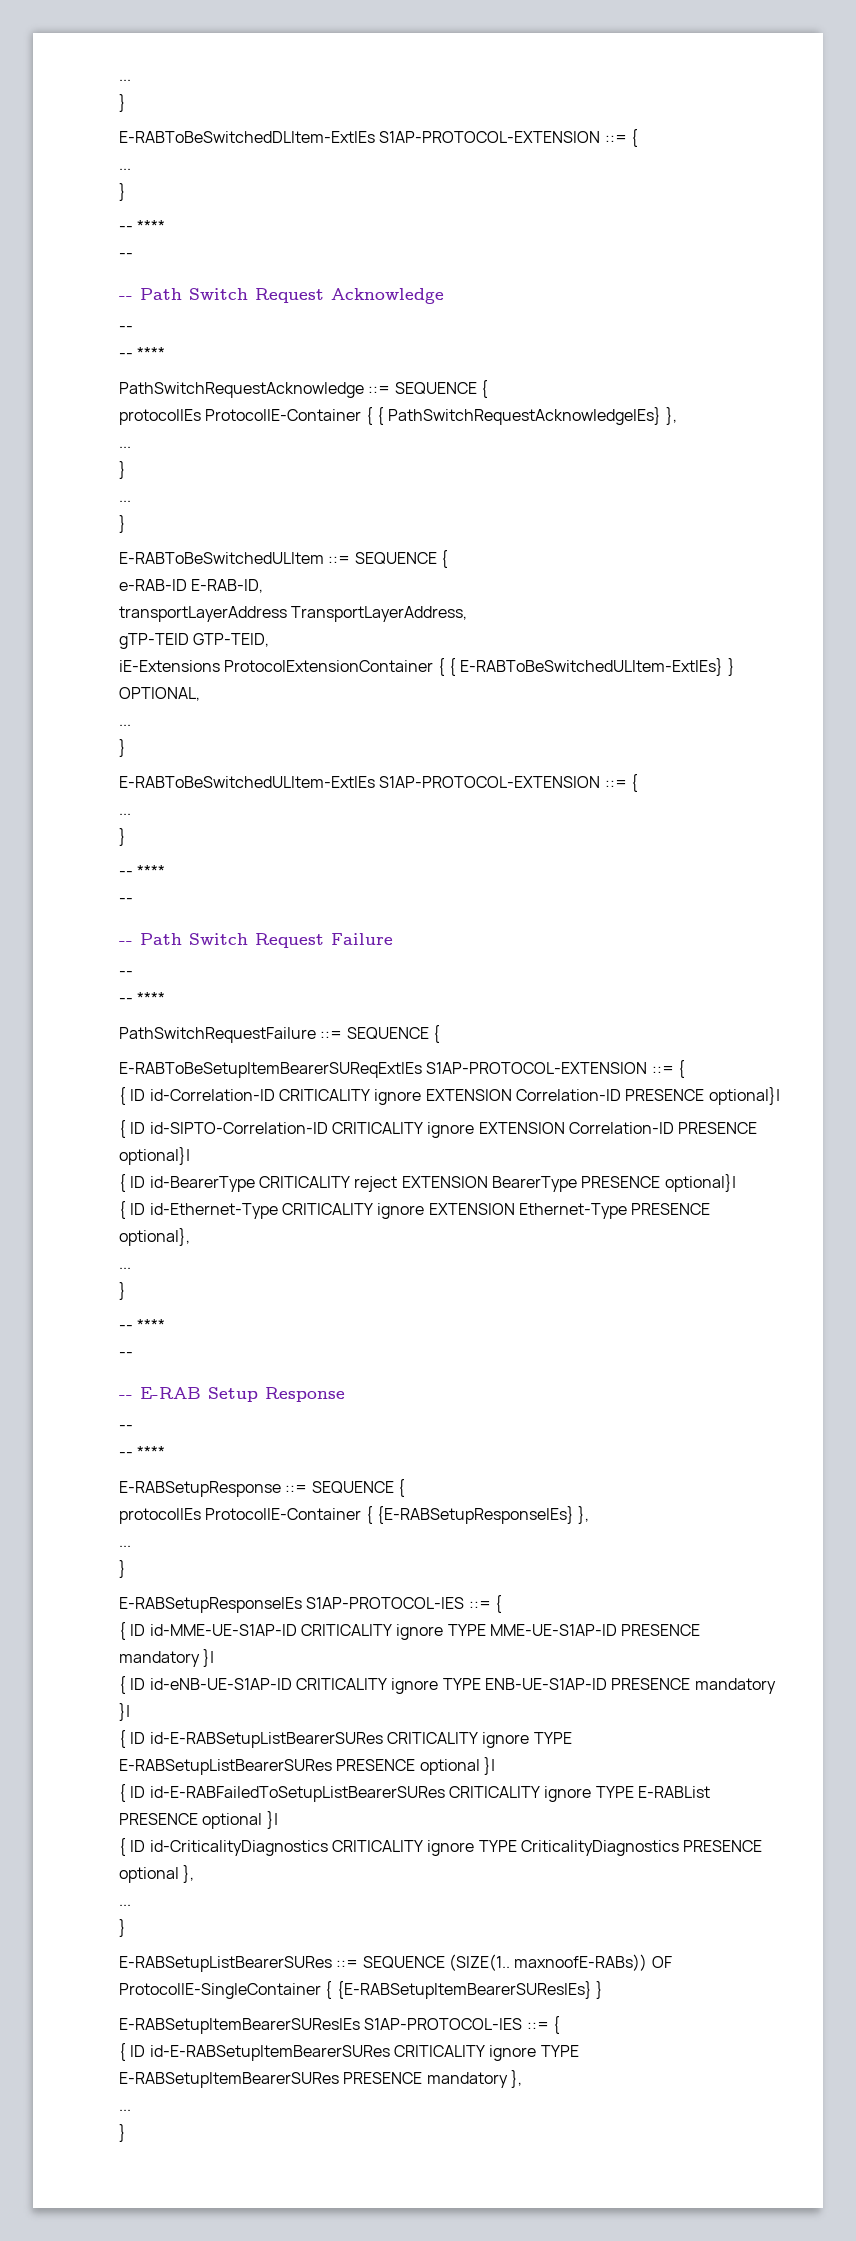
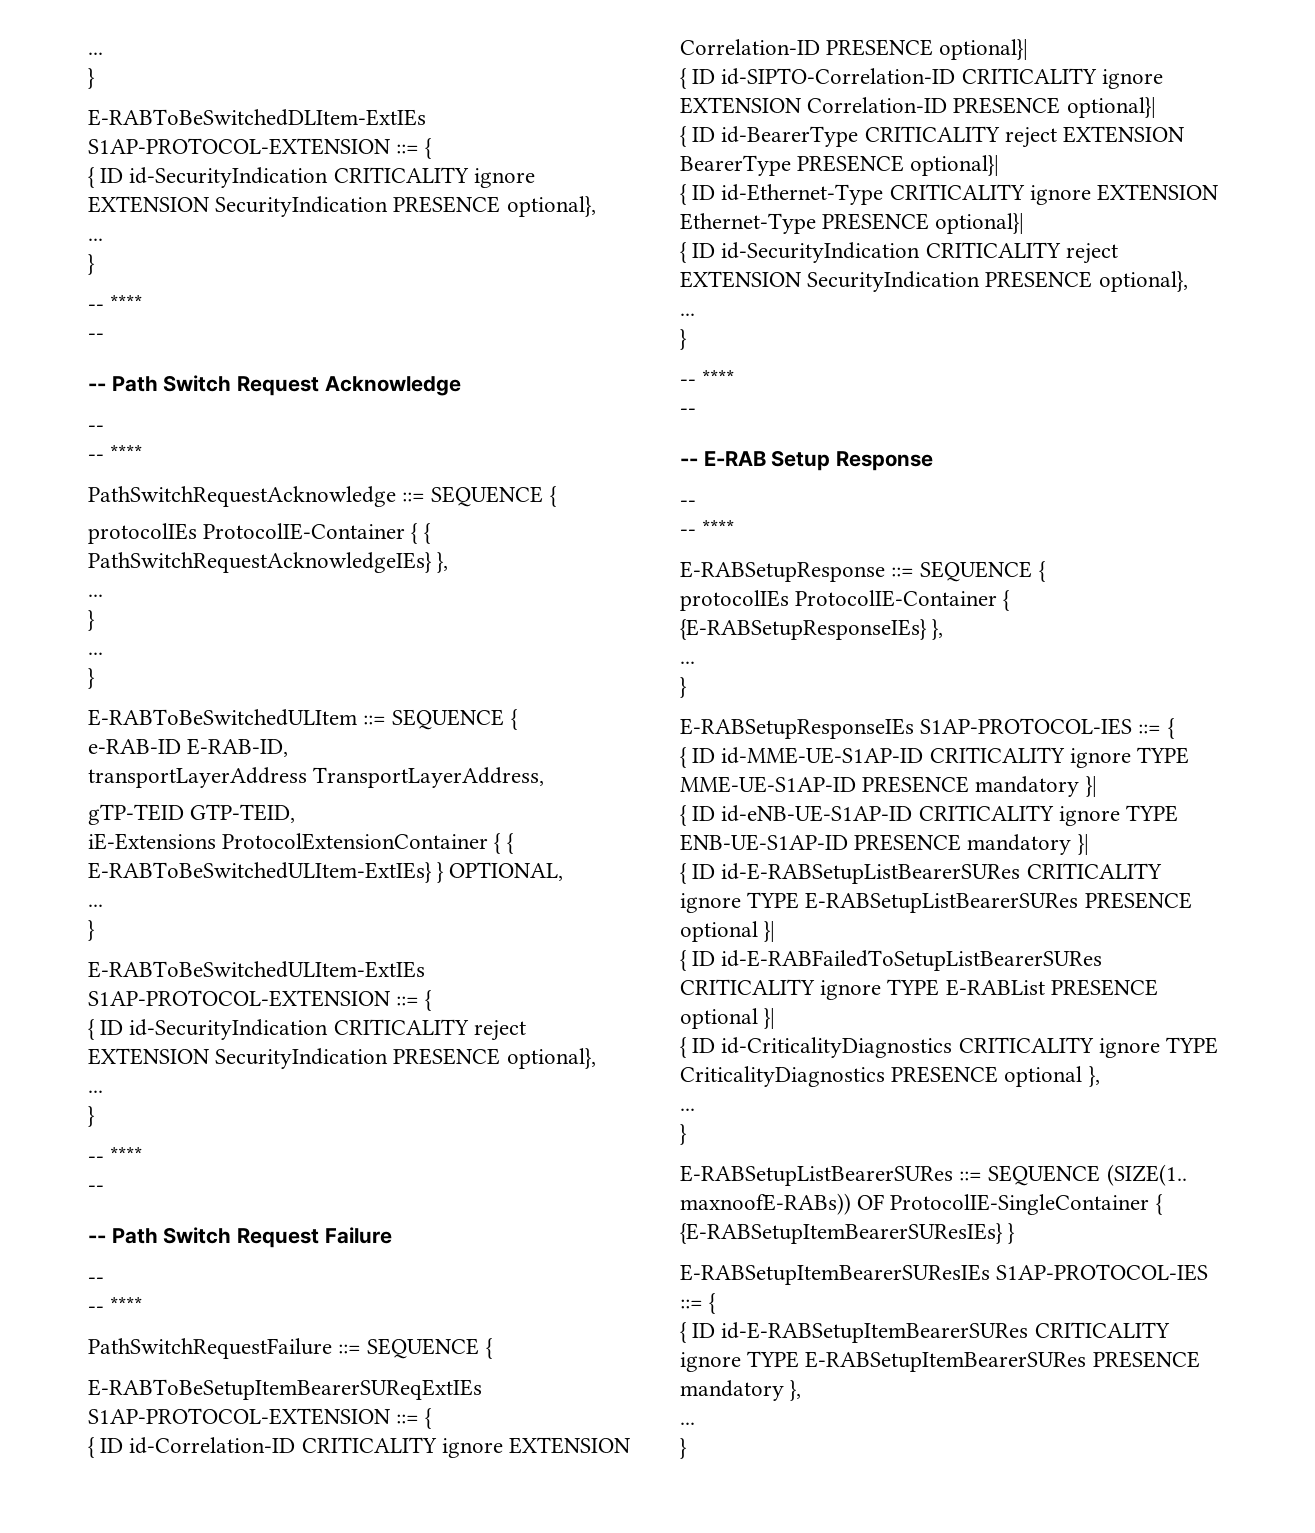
+ { ID id-SecurityIndication CRITICALITY ignore EXTENSION SecurityIndication PRESENCE optional},
  E-RABToBeSwitchedULItem-ExtIEs S1AP-PROTOCOL-EXTENSION ::= {
+ { ID id-SecurityIndication CRITICALITY reject EXTENSION SecurityIndication PRESENCE optional},
- { ID id-Ethernet-Type CRITICALITY ignore EXTENSION Ethernet-Type PRESENCE optional},
+ { ID id-Ethernet-Type CRITICALITY ignore EXTENSION Ethernet-Type PRESENCE optional}|
+ { ID id-SecurityIndication CRITICALITY reject EXTENSION SecurityIndication PRESENCE optional},

